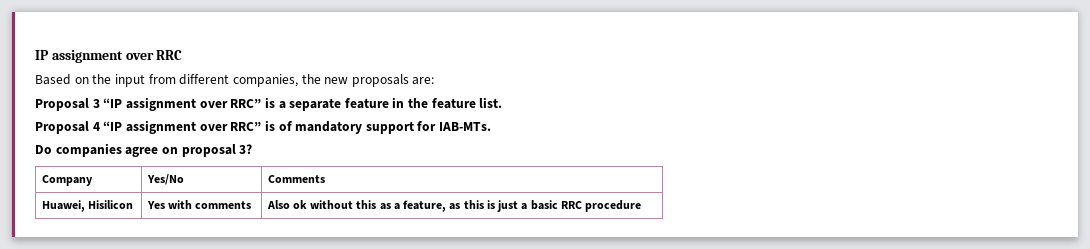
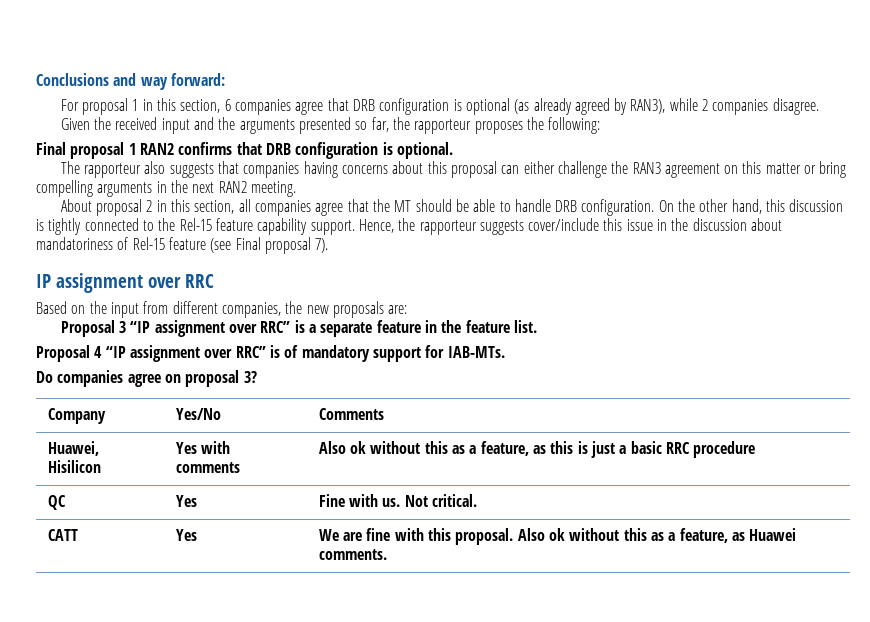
+ Conclusions and way forward:
+ For proposal 1 in this section, 6 companies agree that DRB configuration is optional (as already agreed by RAN3), while 2 companies disagree.
+ Given the received input and the arguments presented so far, the rapporteur proposes the following:
+ Final proposal 1 RAN2 confirms that DRB configuration is optional.
+ The rapporteur also suggests that companies having concerns about this proposal can either challenge the RAN3 agreement on this matter or bring compelling arguments in the next RAN2 meeting.
+ About proposal 2 in this section, all companies agree that the MT should be able to handle DRB configuration. On the other hand, this discussion is tightly connected to the Rel-15 feature capability support. Hence, the rapporteur suggests cover/include this issue in the discussion about mandatoriness of Rel-15 feature (see Final proposal 7).
+ QC | Yes | Fine with us. Not critical.
+ CATT | Yes | We are fine with this proposal. Also ok without this as a feature, as Huawei comments.

